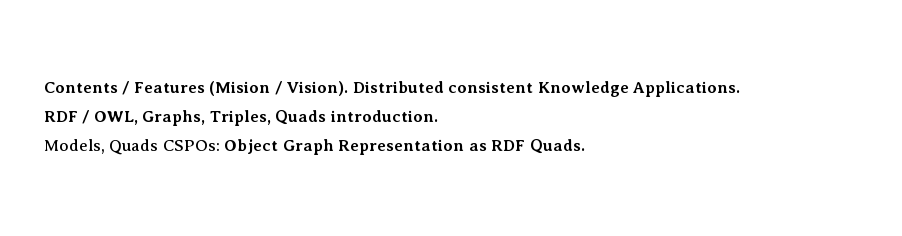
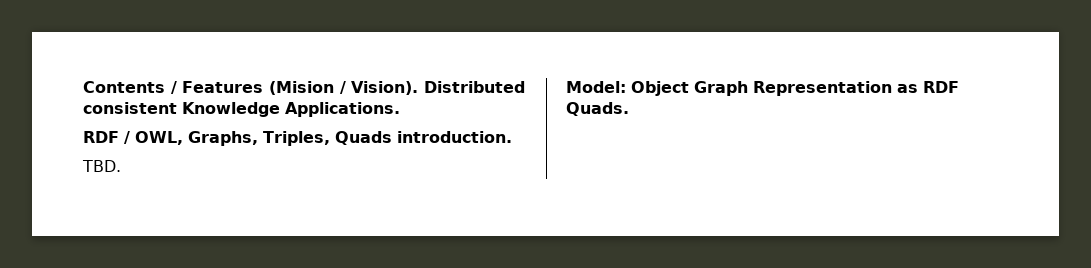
- Models, Quads CSPOs: Object Graph Representation as RDF Quads.
+ TBD.
+ Model: Object Graph Representation as RDF Quads.

